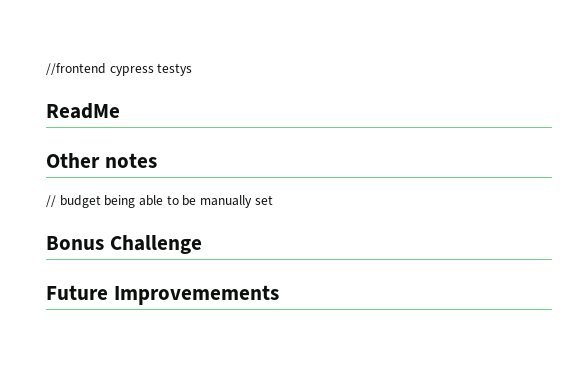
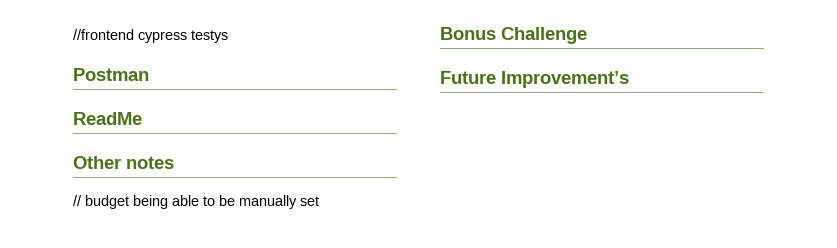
+ Postman
- Future Improvemements
+ Future Improvement’s

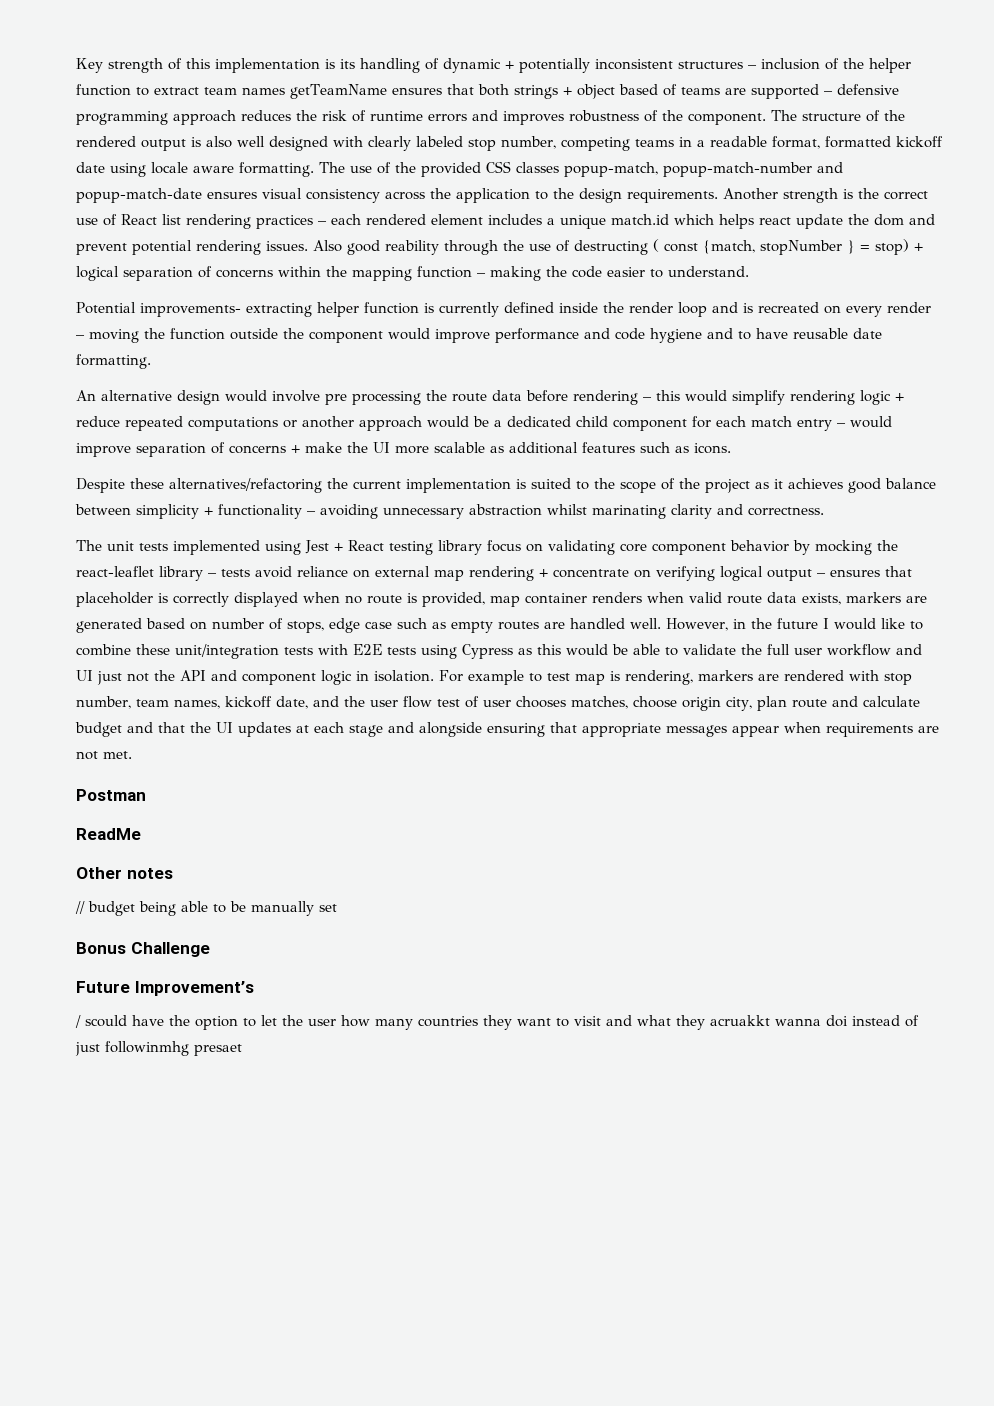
- //frontend cypress testys
+ Key strength of this implementation is its handling of dynamic + potentially inconsistent structures – inclusion of the helper function to extract team names getTeamName ensures that both strings + object based of teams are supported – defensive programming approach reduces the risk of runtime errors and improves robustness of the component. The structure of the rendered output is also well designed with clearly labeled stop number, competing teams in a readable format, formatted kickoff date using locale aware formatting. The use of the provided CSS classes popup-match, popup-match-number and popup-match-date ensures visual consistency across the application to the design requirements. Another strength is the correct use of React list rendering practices – each rendered element includes a unique match.id which helps react update the dom and prevent potential rendering issues. Also good reability through the use of destructing ( const {match, stopNumber } = stop) + logical separation of concerns within the mapping function – making the code easier to understand.
+ Potential improvements- extracting helper function is currently defined inside the render loop and is recreated on every render – moving the function outside the component would improve performance and code hygiene and to have reusable date formatting.
+ An alternative design would involve pre processing the route data before rendering – this would simplify rendering logic + reduce repeated computations or another approach would be a dedicated child component for each match entry – would improve separation of concerns + make the UI more scalable as additional features such as icons.
+ Despite these alternatives/refactoring the current implementation is suited to the scope of the project as it achieves good balance between simplicity + functionality – avoiding unnecessary abstraction whilst marinating clarity and correctness.
+ The unit tests implemented using Jest + React testing library focus on validating core component behavior by mocking the react-leaflet library – tests avoid reliance on external map rendering + concentrate on verifying logical output – ensures that placeholder is correctly displayed when no route is provided, map container renders when valid route data exists, markers are generated based on number of stops, edge case such as empty routes are handled well. However, in the future I would like to combine these unit/integration tests with E2E tests using Cypress as this would be able to validate the full user workflow and UI just not the API and component logic in isolation. For example to test map is rendering, markers are rendered with stop number, team names, kickoff date, and the user flow test of user chooses matches, choose origin city, plan route and calculate budget and that the UI updates at each stage and alongside ensuring that appropriate messages appear when requirements are not met.
+ / scould have the option to let the user how many countries they want to visit and what they acruakkt wanna doi instead of just followinmhg presaet

